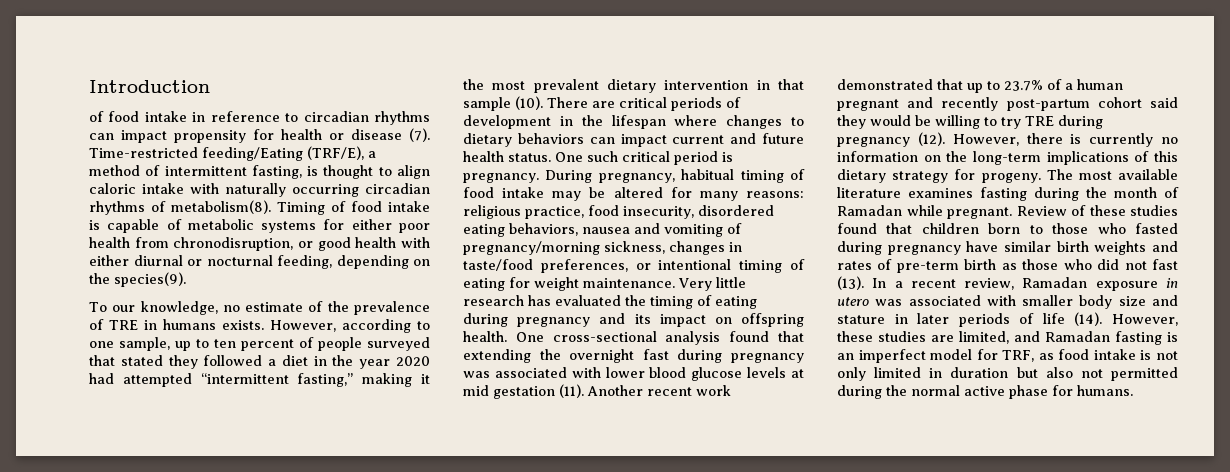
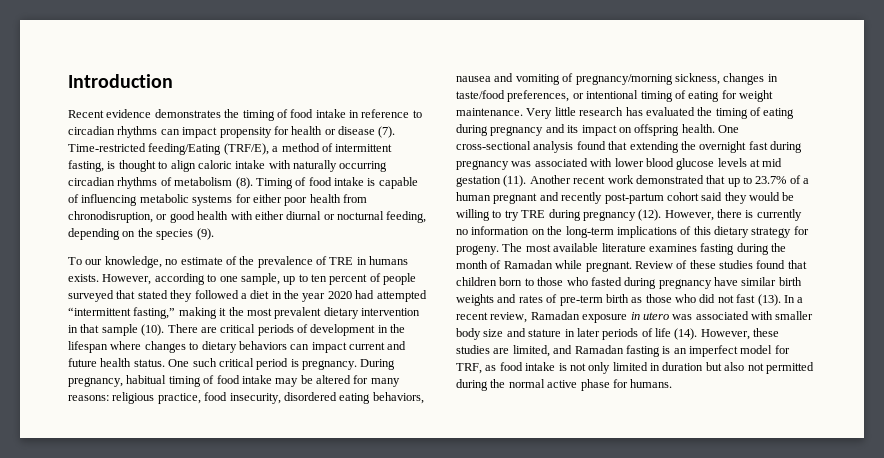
- of food intake in reference to circadian rhythms can impact propensity for health or disease (7).
+ Recent evidence demonstrates the timing of food intake in reference to circadian rhythms can impact propensity for health or disease (7).
- Time-restricted feeding/Eating (TRF/E), a method of intermittent fasting, is thought to align caloric intake with naturally occurring circadian rhythms of metabolism(8).
+ Time-restricted feeding/Eating (TRF/E), a method of intermittent fasting, is thought to align caloric intake with naturally occurring circadian rhythms of metabolism (8).
- Timing of food intake is capable of metabolic systems for either poor health from chronodisruption, or good health with either diurnal or nocturnal feeding, depending on the species(9).
+ Timing of food intake is capable of influencing metabolic systems for either poor health from chronodisruption, or good health with either diurnal or nocturnal feeding, depending on the species (9).

